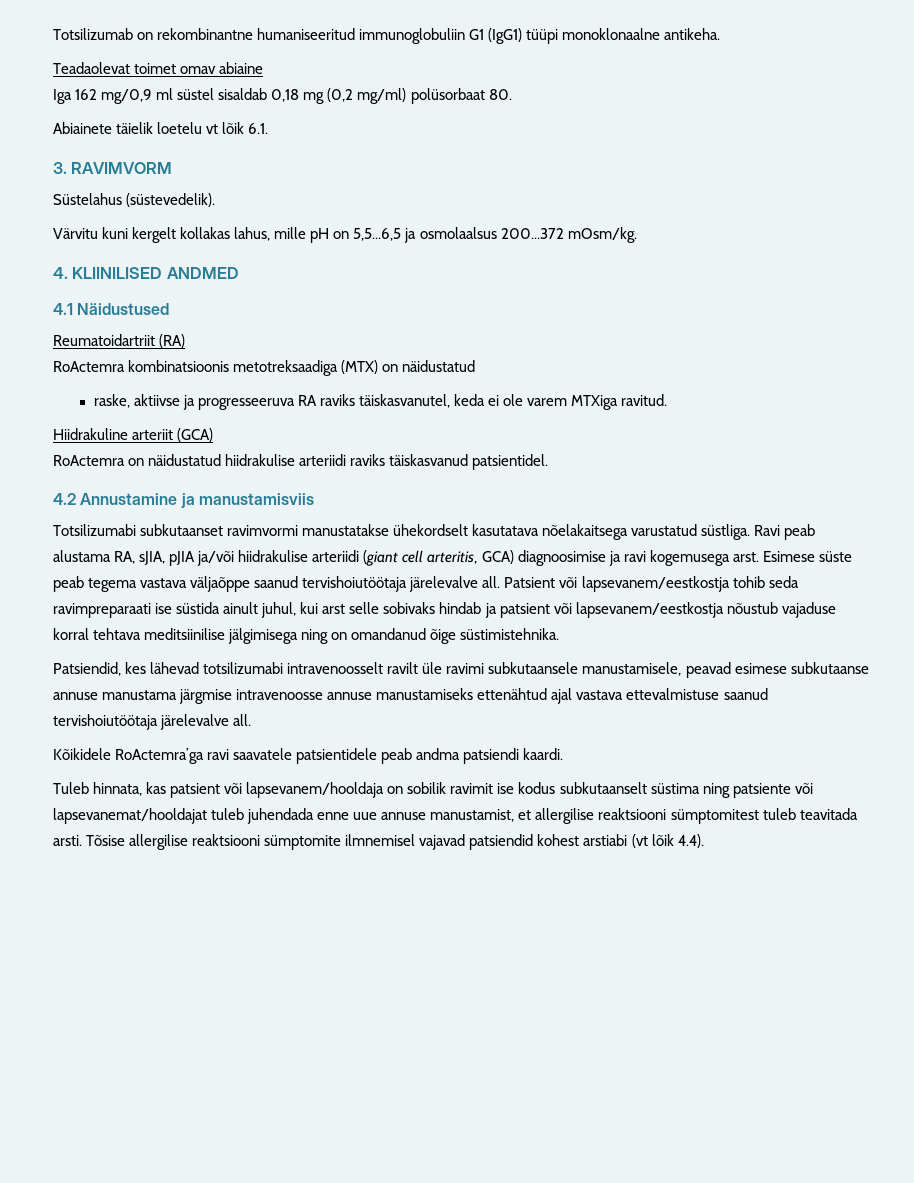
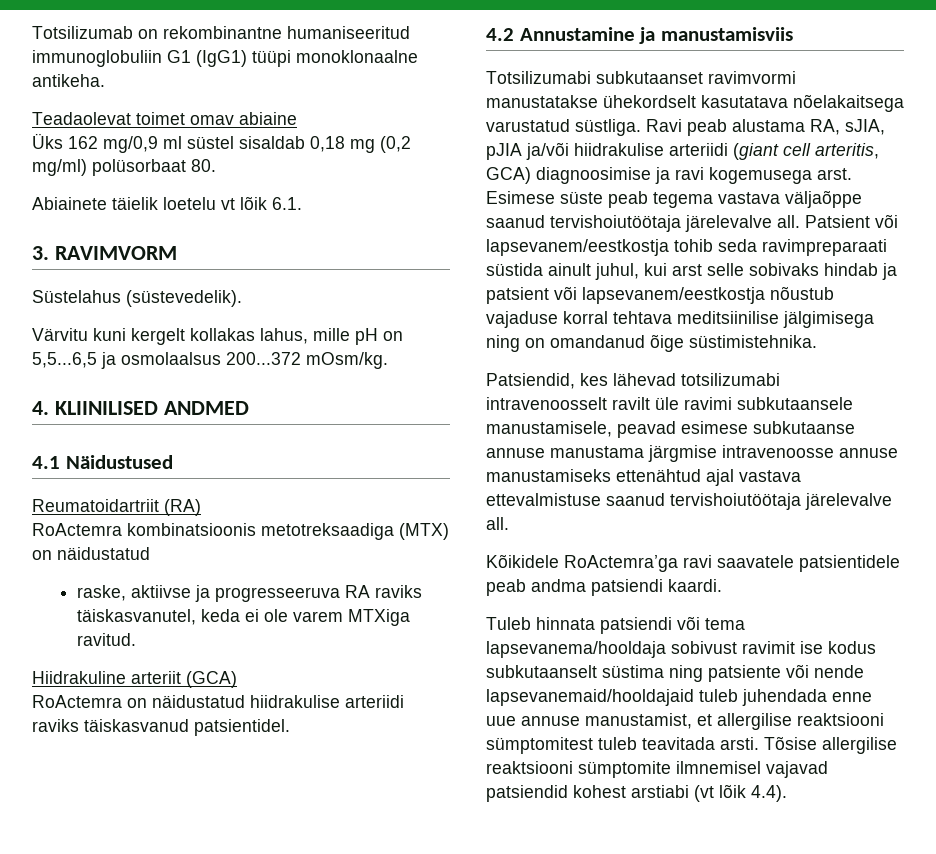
- Iga 162 mg/0,9 ml süstel sisaldab 0,18 mg (0,2 mg/ml) polüsorbaat 80.
+ Üks 162 mg/0,9 ml süstel sisaldab 0,18 mg (0,2 mg/ml) polüsorbaat 80.
- Patsient või lapsevanem/eestkostja tohib seda ravimpreparaati ise süstida ainult juhul, kui arst selle sobivaks hindab ja patsient või lapsevanem/eestkostja nõustub vajaduse korral tehtava meditsiinilise jälgimisega ning on omandanud õige süstimistehnika.
+ Patsient või lapsevanem/eestkostja tohib seda ravimpreparaati süstida ainult juhul, kui arst selle sobivaks hindab ja patsient või lapsevanem/eestkostja nõustub vajaduse korral tehtava meditsiinilise jälgimisega ning on omandanud õige süstimistehnika.
- Tuleb hinnata, kas patsient või lapsevanem/hooldaja on sobilik ravimit ise kodus subkutaanselt süstima ning patsiente või lapsevanemat/hooldajat tuleb juhendada enne uue annuse manustamist, et allergilise reaktsiooni sümptomitest tuleb teavitada arsti.
+ Tuleb hinnata patsiendi või tema lapsevanema/hooldaja sobivust ravimit ise kodus subkutaanselt süstima ning patsiente või nende lapsevanemaid/hooldajaid tuleb juhendada enne uue annuse manustamist, et allergilise reaktsiooni sümptomitest tuleb teavitada arsti.

